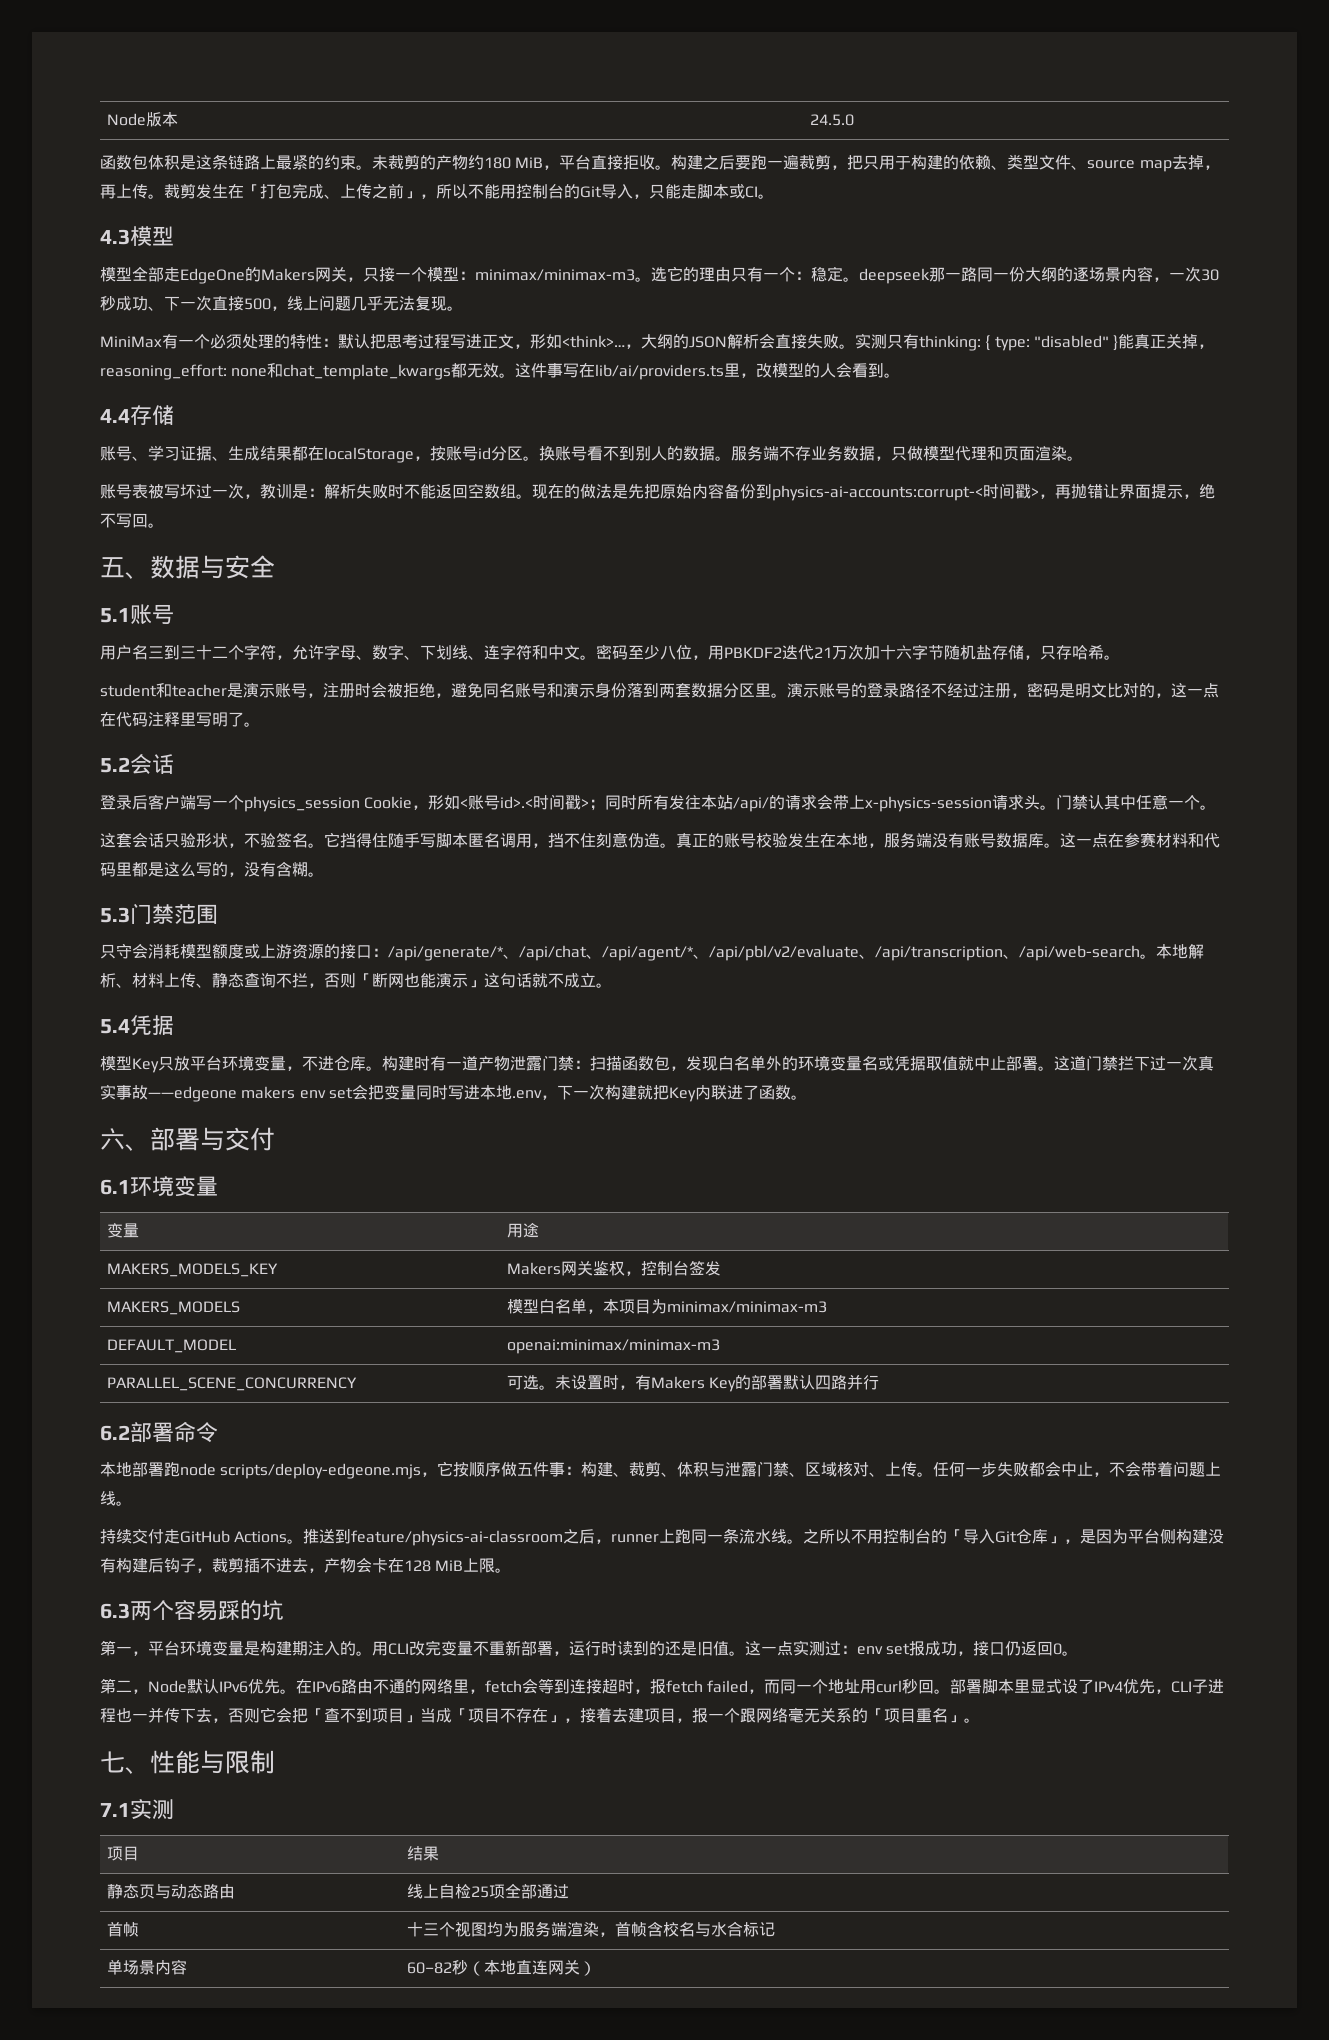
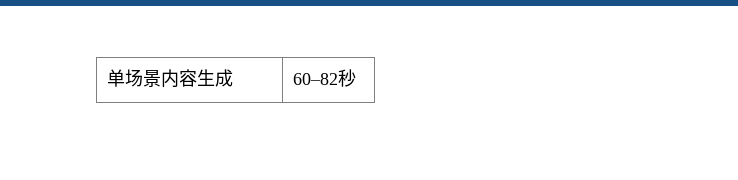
- Node版本 | 24.5.0
- 函数包体积是这条链路上最紧的约束。未裁剪的产物约180 MiB，平台直接拒收。构建之后要跑一遍裁剪，把只用于构建的依赖、类型文件、source map去掉，再上传。裁剪发生在「打包完成、上传之前」，所以不能用控制台的Git导入，只能走脚本或CI。
- 4.3模型
- 模型全部走EdgeOne的Makers网关，只接一个模型：minimax/minimax-m3。选它的理由只有一个：稳定。deepseek那一路同一份大纲的逐场景内容，一次30秒成功、下一次直接500，线上问题几乎无法复现。
- MiniMax有一个必须处理的特性：默认把思考过程写进正文，形如<think>…，大纲的JSON解析会直接失败。实测只有thinking: { type: "disabled" }能真正关掉，reasoning_effort: none和chat_template_kwargs都无效。这件事写在lib/ai/providers.ts里，改模型的人会看到。
- 4.4存储
- 账号、学习证据、生成结果都在localStorage，按账号id分区。换账号看不到别人的数据。服务端不存业务数据，只做模型代理和页面渲染。
- 账号表被写坏过一次，教训是：解析失败时不能返回空数组。现在的做法是先把原始内容备份到physics-ai-accounts:corrupt-<时间戳>，再抛错让界面提示，绝不写回。
- 五、数据与安全
- 5.1账号
- 用户名三到三十二个字符，允许字母、数字、下划线、连字符和中文。密码至少八位，用PBKDF2迭代21万次加十六字节随机盐存储，只存哈希。
- student和teacher是演示账号，注册时会被拒绝，避免同名账号和演示身份落到两套数据分区里。演示账号的登录路径不经过注册，密码是明文比对的，这一点在代码注释里写明了。
- 5.2会话
- 登录后客户端写一个physics_session Cookie，形如<账号id>.<时间戳>；同时所有发往本站/api/的请求会带上x-physics-session请求头。门禁认其中任意一个。
- 这套会话只验形状，不验签名。它挡得住随手写脚本匿名调用，挡不住刻意伪造。真正的账号校验发生在本地，服务端没有账号数据库。这一点在参赛材料和代码里都是这么写的，没有含糊。
- 5.3门禁范围
- 只守会消耗模型额度或上游资源的接口：/api/generate/*、/api/chat、/api/agent/*、/api/pbl/v2/evaluate、/api/transcription、/api/web-search。本地解析、材料上传、静态查询不拦，否则「断网也能演示」这句话就不成立。
- 5.4凭据
- 模型Key只放平台环境变量，不进仓库。构建时有一道产物泄露门禁：扫描函数包，发现白名单外的环境变量名或凭据取值就中止部署。这道门禁拦下过一次真实事故——edgeone makers env set会把变量同时写进本地.env，下一次构建就把Key内联进了函数。
- 六、部署与交付
- 6.1环境变量
- 变量 | 用途
- MAKERS_MODELS_KEY | Makers网关鉴权，控制台签发
- MAKERS_MODELS | 模型白名单，本项目为minimax/minimax-m3
- DEFAULT_MODEL | openai:minimax/minimax-m3
- PARALLEL_SCENE_CONCURRENCY | 可选。未设置时，有Makers Key的部署默认四路并行
- 6.2部署命令
- 本地部署跑node scripts/deploy-edgeone.mjs，它按顺序做五件事：构建、裁剪、体积与泄露门禁、区域核对、上传。任何一步失败都会中止，不会带着问题上线。
- 持续交付走GitHub Actions。推送到feature/physics-ai-classroom之后，runner上跑同一条流水线。之所以不用控制台的「导入Git仓库」，是因为平台侧构建没有构建后钩子，裁剪插不进去，产物会卡在128 MiB上限。
- 6.3两个容易踩的坑
- 第一，平台环境变量是构建期注入的。用CLI改完变量不重新部署，运行时读到的还是旧值。这一点实测过：env set报成功，接口仍返回0。
- 第二，Node默认IPv6优先。在IPv6路由不通的网络里，fetch会等到连接超时，报fetch failed，而同一个地址用curl秒回。部署脚本里显式设了IPv4优先，CLI子进程也一并传下去，否则它会把「查不到项目」当成「项目不存在」，接着去建项目，报一个跟网络毫无关系的「项目重名」。
- 七、性能与限制
- 7.1实测
- 项目 | 结果
- 静态页与动态路由 | 线上自检25项全部通过
- 首帧 | 十三个视图均为服务端渲染，首帧含校名与水合标记
- 单场景内容 | 60–82秒（本地直连网关）
+ 单场景内容生成 | 60–82秒

